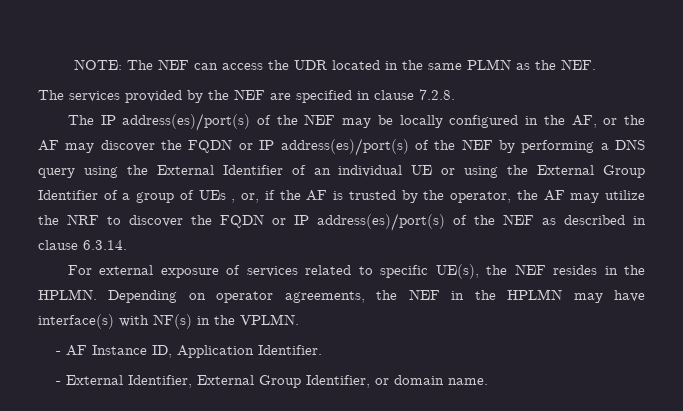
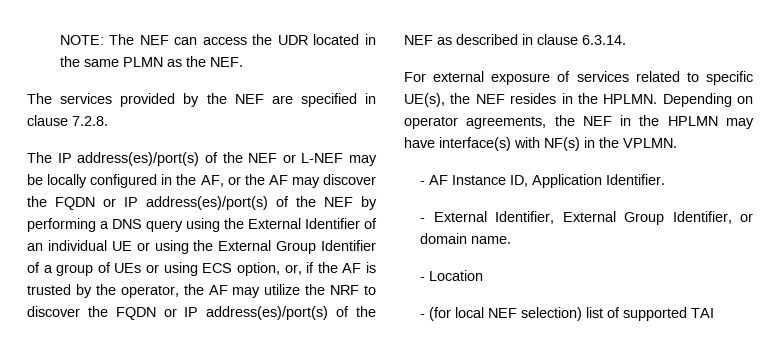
- The IP address(es)/port(s) of the NEF may be locally configured in the AF, or the AF may discover the FQDN or IP address(es)/port(s) of the NEF by performing a DNS query using the External Identifier of an individual UE or using the External Group Identifier of a group of UEs , or, if the AF is trusted by the operator, the AF may utilize the NRF to discover the FQDN or IP address(es)/port(s) of the NEF as described in clause 6.3.14.
+ The IP address(es)/port(s) of the NEF or L-NEF may be locally configured in the AF, or the AF may discover the FQDN or IP address(es)/port(s) of the NEF by performing a DNS query using the External Identifier of an individual UE or using the External Group Identifier of a group of UEs or using ECS option, or, if the AF is trusted by the operator, the AF may utilize the NRF to discover the FQDN or IP address(es)/port(s) of the NEF as described in clause 6.3.14.
+ - Location
+ - (for local NEF selection) list of supported TAI

